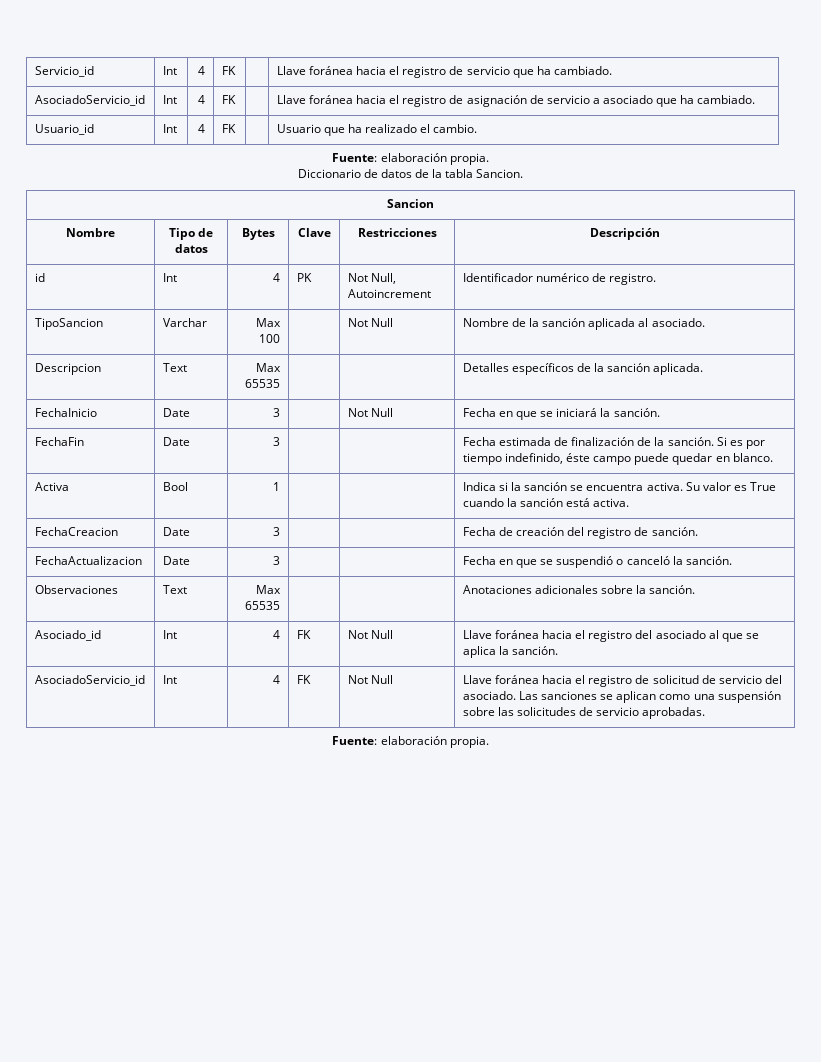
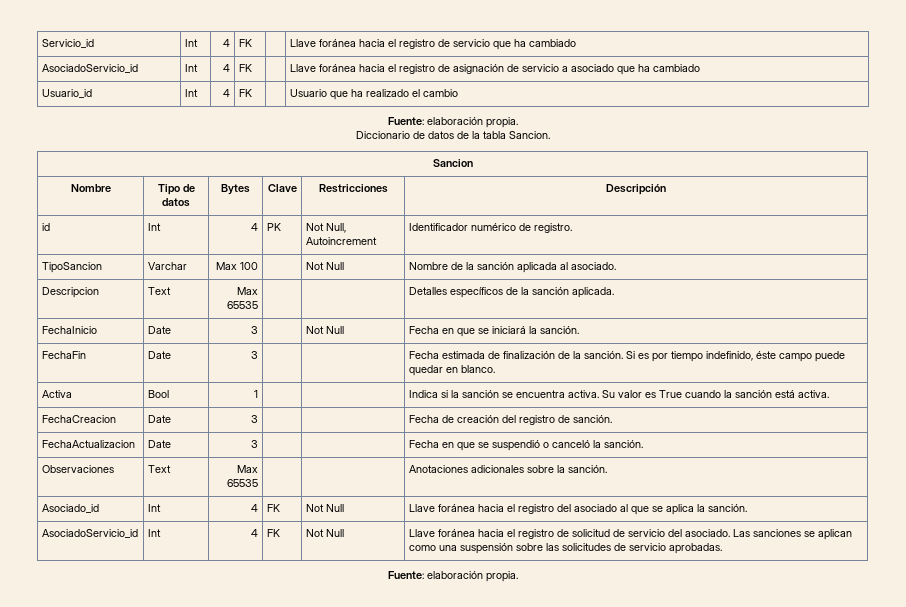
- Servicio_id | Int | 4 | FK | | Llave foránea hacia el registro de servicio que ha cambiado.
+ Servicio_id | Int | 4 | FK | | Llave foránea hacia el registro de servicio que ha cambiado
- AsociadoServicio_id | Int | 4 | FK | | Llave foránea hacia el registro de asignación de servicio a asociado que ha cambiado.
+ AsociadoServicio_id | Int | 4 | FK | | Llave foránea hacia el registro de asignación de servicio a asociado que ha cambiado
- Usuario_id | Int | 4 | FK | | Usuario que ha realizado el cambio.
+ Usuario_id | Int | 4 | FK | | Usuario que ha realizado el cambio

